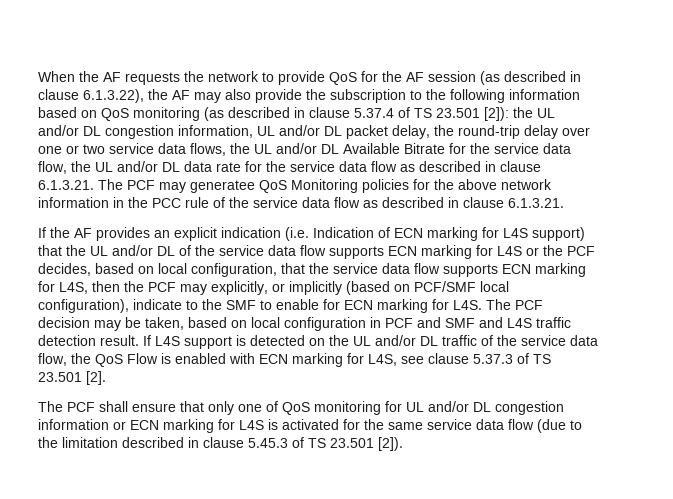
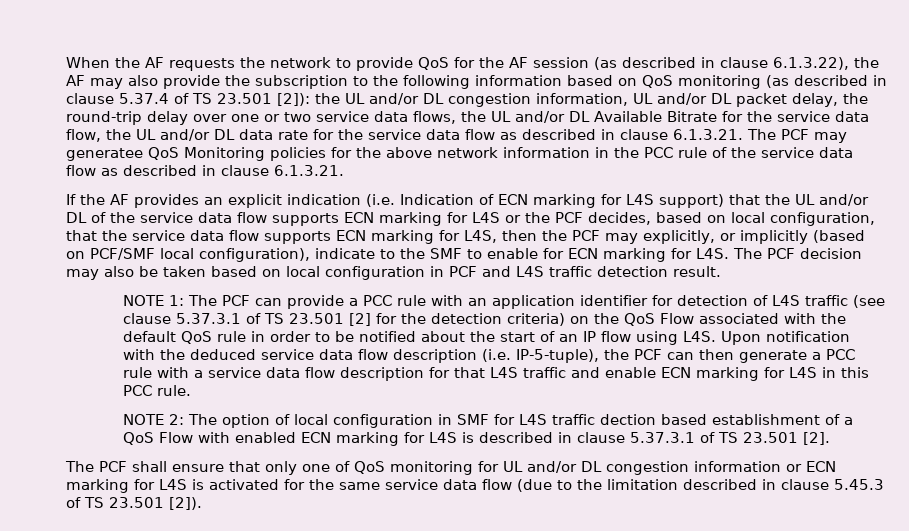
- If the AF provides an explicit indication (i.e. Indication of ECN marking for L4S support) that the UL and/or DL of the service data flow supports ECN marking for L4S or the PCF decides, based on local configuration, that the service data flow supports ECN marking for L4S, then the PCF may explicitly, or implicitly (based on PCF/SMF local configuration), indicate to the SMF to enable for ECN marking for L4S. The PCF decision may be taken, based on local configuration in PCF and SMF and L4S traffic detection result. If L4S support is detected on the UL and/or DL traffic of the service data flow, the QoS Flow is enabled with ECN marking for L4S, see clause 5.37.3 of TS 23.501 [2].
+ If the AF provides an explicit indication (i.e. Indication of ECN marking for L4S support) that the UL and/or DL of the service data flow supports ECN marking for L4S or the PCF decides, based on local configuration, that the service data flow supports ECN marking for L4S, then the PCF may explicitly, or implicitly (based on PCF/SMF local configuration), indicate to the SMF to enable for ECN marking for L4S. The PCF decision may also be taken based on local configuration in PCF and L4S traffic detection result.
+ NOTE 1: The PCF can provide a PCC rule with an application identifier for detection of L4S traffic (see clause 5.37.3.1 of TS 23.501 [2] for the detection criteria) on the QoS Flow associated with the default QoS rule in order to be notified about the start of an IP flow using L4S. Upon notification with the deduced service data flow description (i.e. IP-5-tuple), the PCF can then generate a PCC rule with a service data flow description for that L4S traffic and enable ECN marking for L4S in this PCC rule.
+ NOTE 2: The option of local configuration in SMF for L4S traffic dection based establishment of a QoS Flow with enabled ECN marking for L4S is described in clause 5.37.3.1 of TS 23.501 [2].

